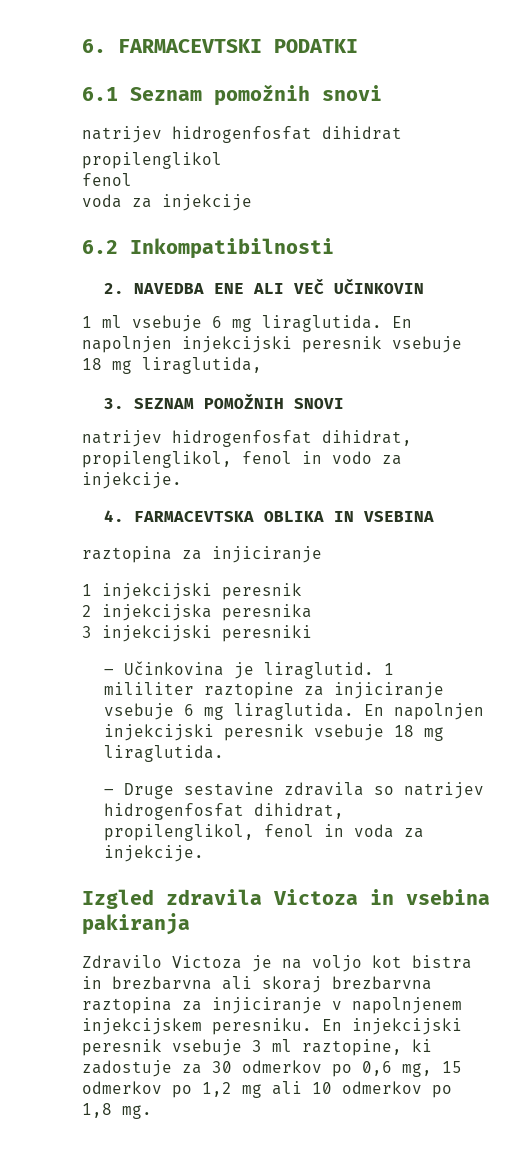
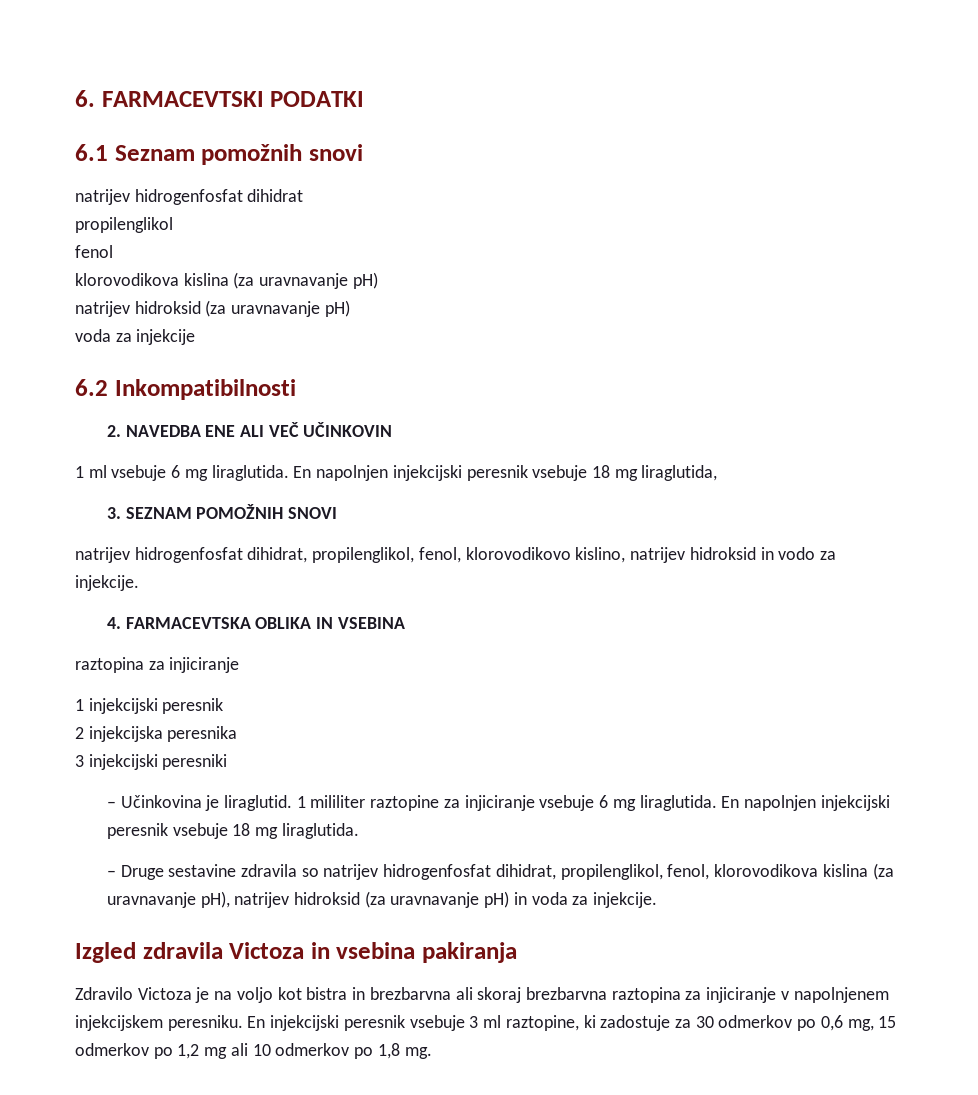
+ klorovodikova kislina (za uravnavanje pH)
+ natrijev hidroksid (za uravnavanje pH)
- natrijev hidrogenfosfat dihidrat, propilenglikol, fenol in vodo za injekcije.
+ natrijev hidrogenfosfat dihidrat, propilenglikol, fenol, klorovodikovo kislino, natrijev hidroksid in vodo za injekcije.
- – Druge sestavine zdravila so natrijev hidrogenfosfat dihidrat, propilenglikol, fenol in voda za injekcije.
+ – Druge sestavine zdravila so natrijev hidrogenfosfat dihidrat, propilenglikol, fenol, klorovodikova kislina (za uravnavanje pH), natrijev hidroksid (za uravnavanje pH) in voda za injekcije.

